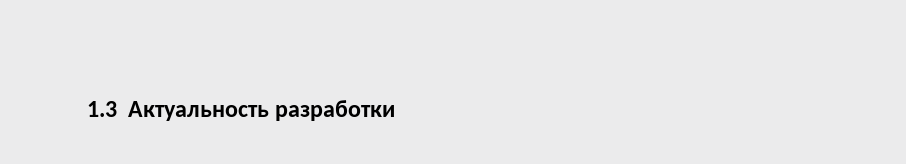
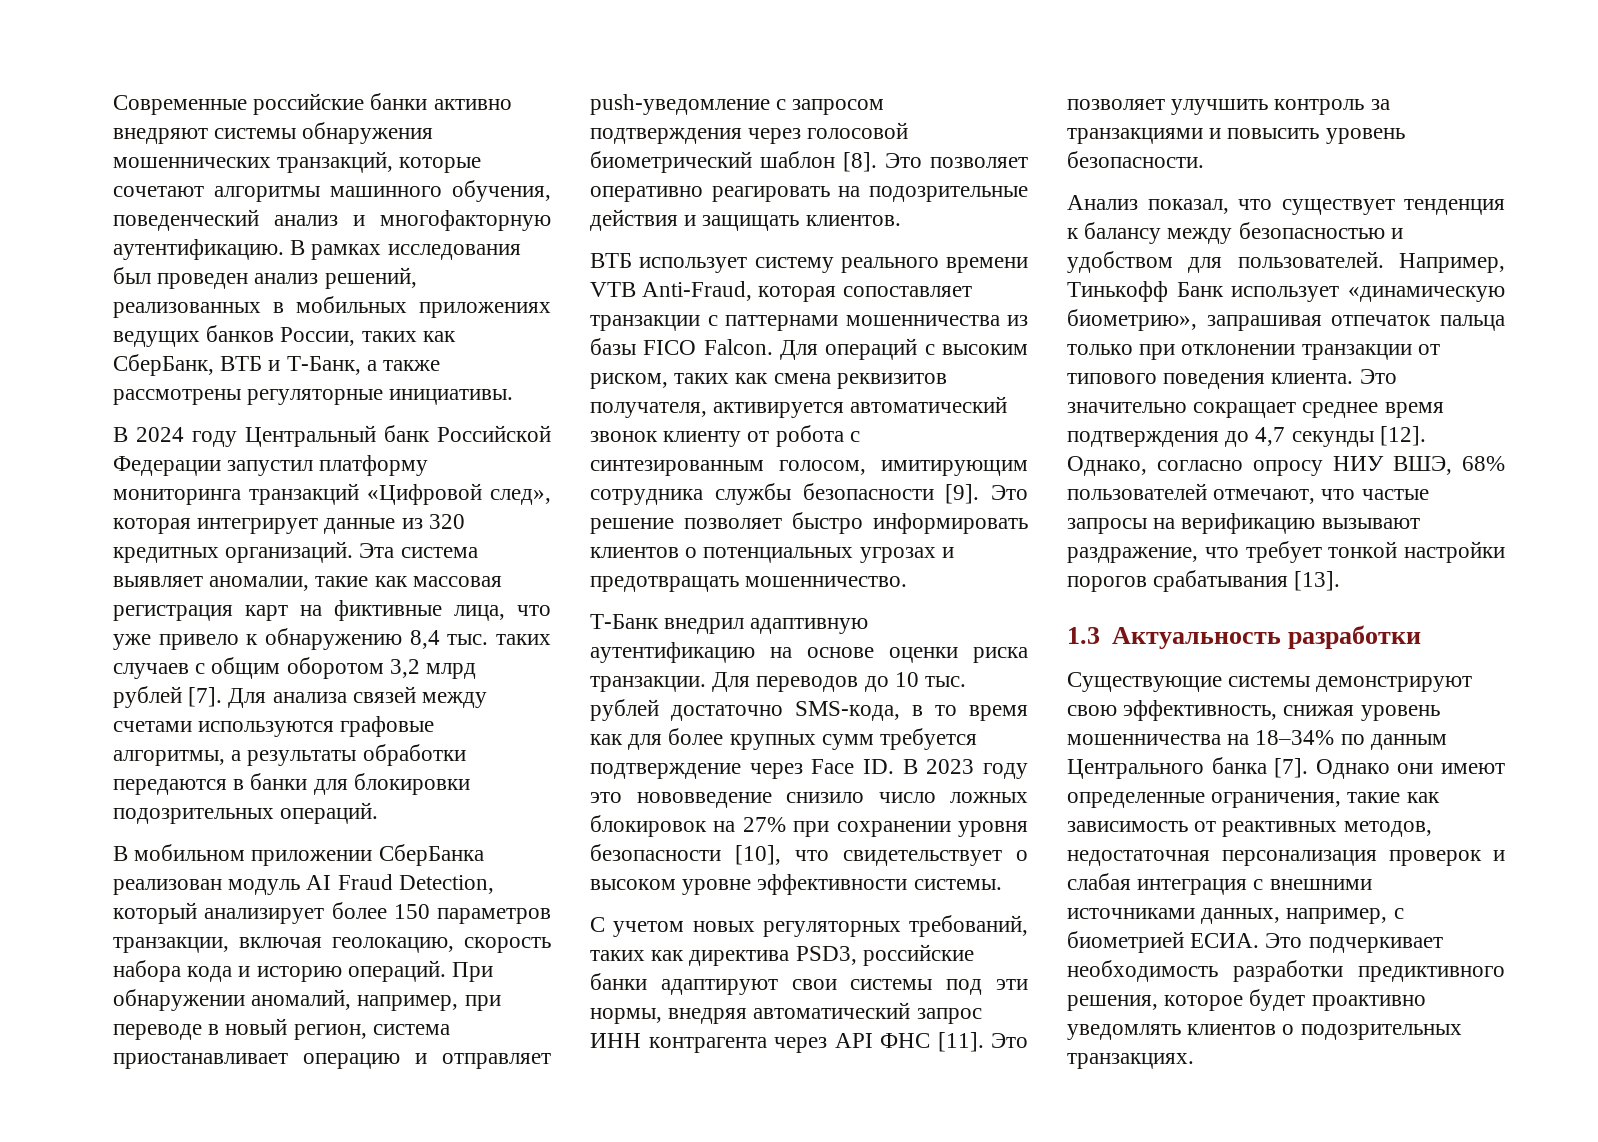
+ Современные российские банки активно внедряют системы обнаружения мошеннических транзакций, которые сочетают алгоритмы машинного обучения, поведенческий анализ и многофакторную аутентификацию. В рамках исследования был проведен анализ решений, реализованных в мобильных приложениях ведущих банков России, таких как СберБанк, ВТБ и Т-Банк, а также рассмотрены регуляторные инициативы.
+ В 2024 году Центральный банк Российской Федерации запустил платформу мониторинга транзакций «Цифровой след», которая интегрирует данные из 320 кредитных организаций. Эта система выявляет аномалии, такие как массовая регистрация карт на фиктивные лица, что уже привело к обнаружению 8,4 тыс. таких случаев с общим оборотом 3,2 млрд рублей [7]. Для анализа связей между счетами используются графовые алгоритмы, а результаты обработки передаются в банки для блокировки подозрительных операций.
+ В мобильном приложении СберБанка реализован модуль AI Fraud Detection, который анализирует более 150 параметров транзакции, включая геолокацию, скорость набора кода и историю операций. При обнаружении аномалий, например, при переводе в новый регион, система приостанавливает операцию и отправляет push-уведомление с запросом подтверждения через голосовой биометрический шаблон [8]. Это позволяет оперативно реагировать на подозрительные действия и защищать клиентов.
+ ВТБ использует систему реального времени VTB Anti-Fraud, которая сопоставляет транзакции с паттернами мошенничества из базы FICO Falcon. Для операций с высоким риском, таких как смена реквизитов получателя, активируется автоматический звонок клиенту от робота с синтезированным голосом, имитирующим сотрудника службы безопасности [9]. Это решение позволяет быстро информировать клиентов о потенциальных угрозах и предотвращать мошенничество.
+ Т-Банк внедрил адаптивную аутентификацию на основе оценки риска транзакции. Для переводов до 10 тыс. рублей достаточно SMS-кода, в то время как для более крупных сумм требуется подтверждение через Face ID. В 2023 году это нововведение снизило число ложных блокировок на 27% при сохранении уровня безопасности [10], что свидетельствует о высоком уровне эффективности системы.
+ С учетом новых регуляторных требований, таких как директива PSD3, российские банки адаптируют свои системы под эти нормы, внедряя автоматический запрос ИНН контрагента через API ФНС [11]. Это позволяет улучшить контроль за транзакциями и повысить уровень безопасности.
+ Анализ показал, что существует тенденция к балансу между безопасностью и удобством для пользователей. Например, Тинькофф Банк использует «динамическую биометрию», запрашивая отпечаток пальца только при отклонении транзакции от типового поведения клиента. Это значительно сокращает среднее время подтверждения до 4,7 секунды [12]. Однако, согласно опросу НИУ ВШЭ, 68% пользователей отмечают, что частые запросы на верификацию вызывают раздражение, что требует тонкой настройки порогов срабатывания [13].
  1.3 Актуальность разработки
+ Существующие системы демонстрируют свою эффективность, снижая уровень мошенничества на 18–34% по данным Центрального банка [7]. Однако они имеют определенные ограничения, такие как зависимость от реактивных методов, недостаточная персонализация проверок и слабая интеграция с внешними источниками данных, например, с биометрией ЕСИА. Это подчеркивает необходимость разработки предиктивного решения, которое будет проактивно уведомлять клиентов о подозрительных транзакциях.

